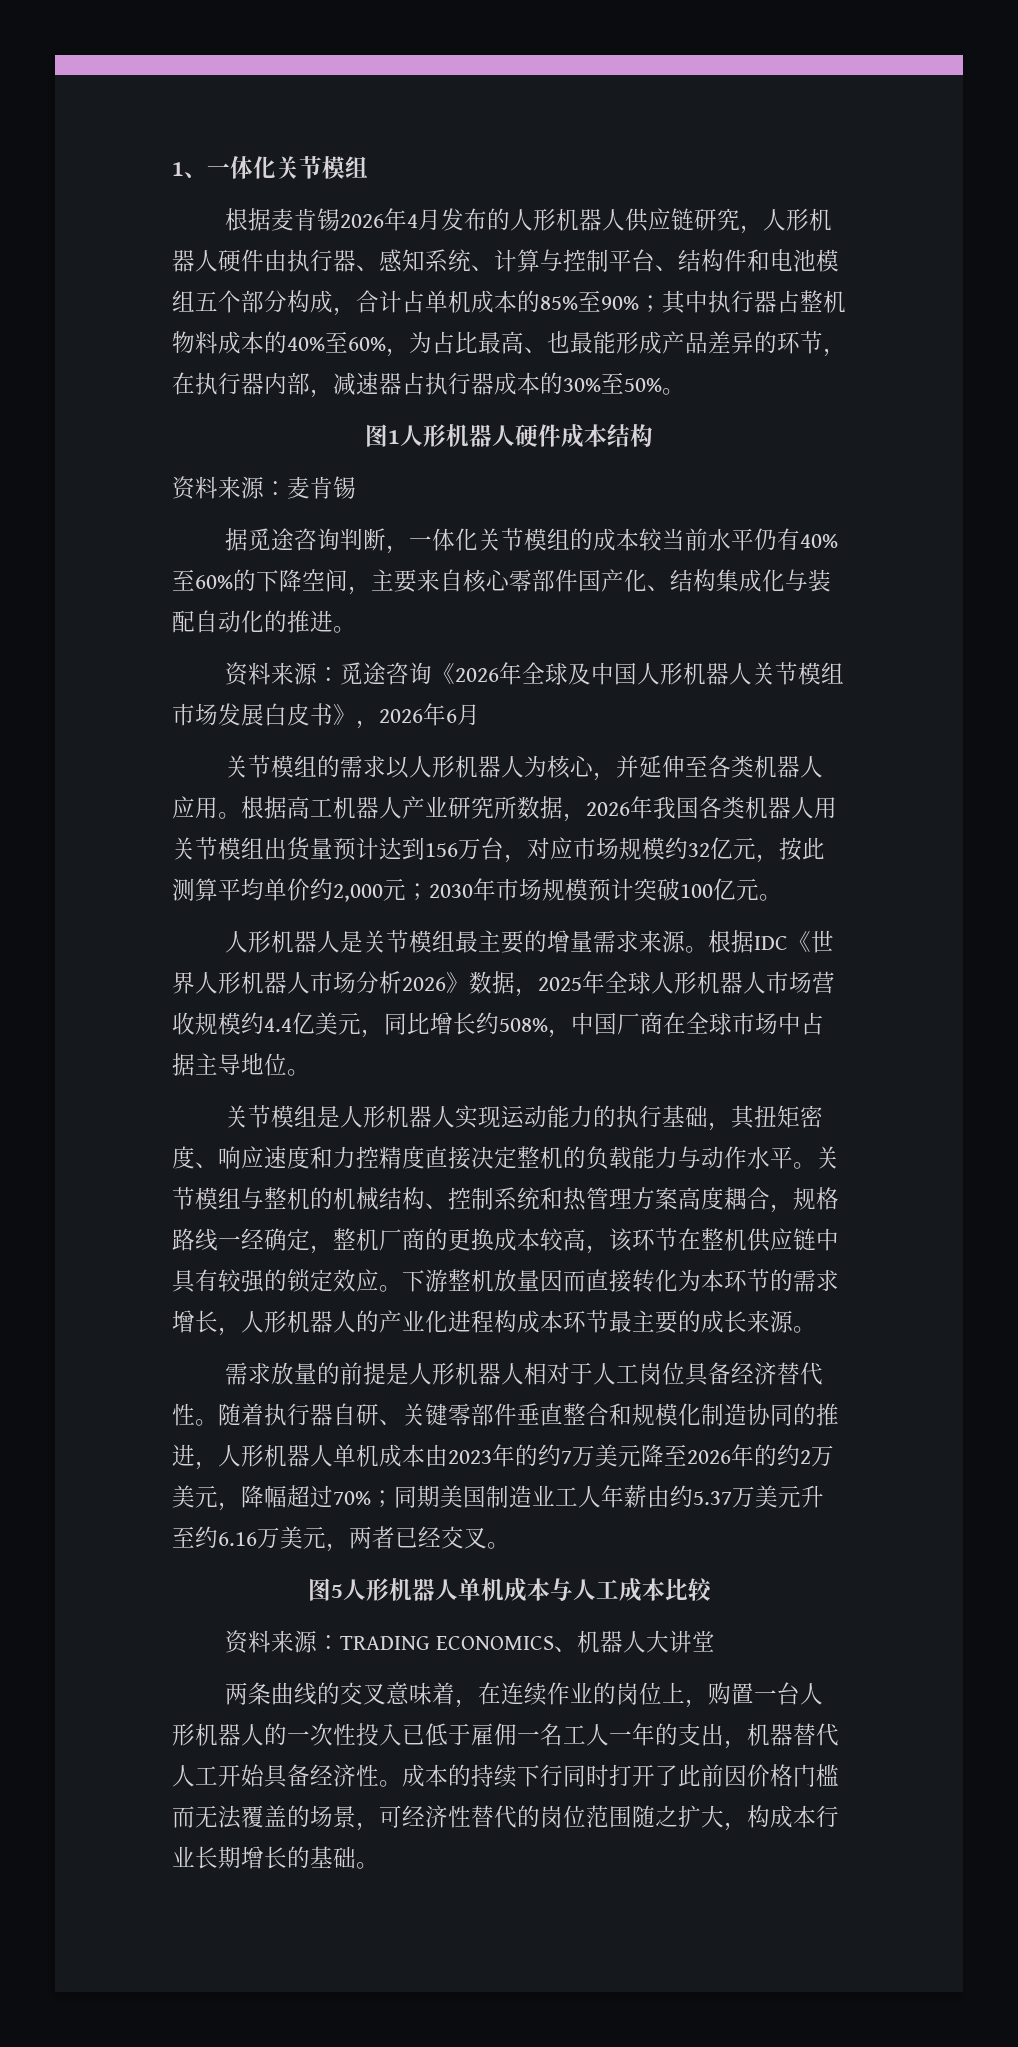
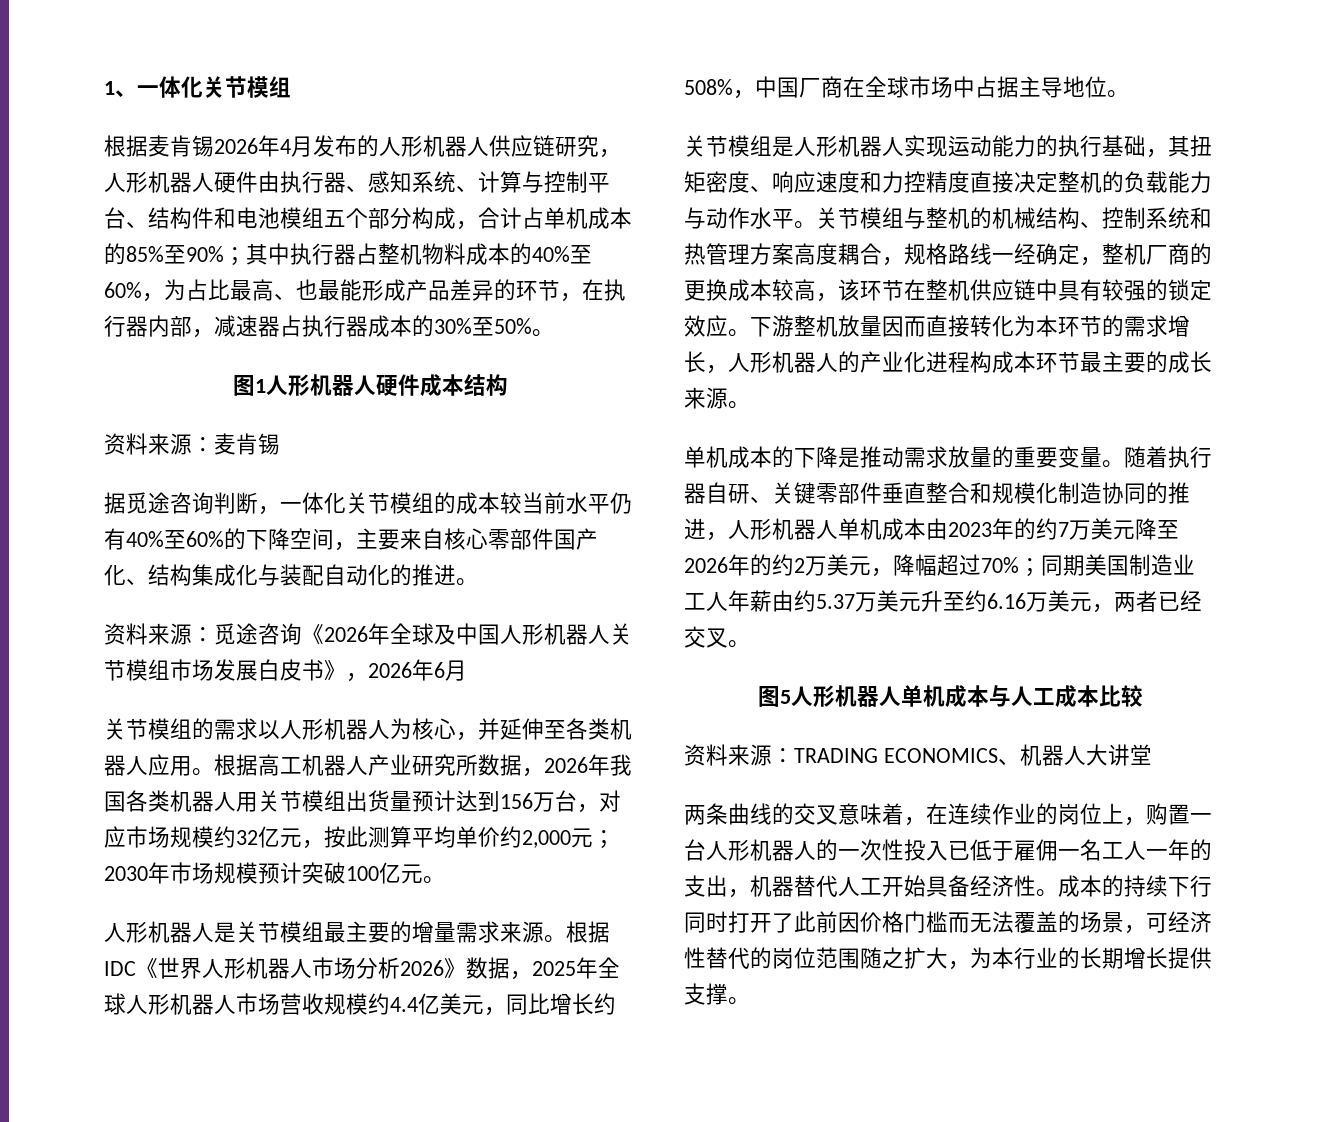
- 需求放量的前提是人形机器人相对于人工岗位具备经济替代性。
+ 单机成本的下降是推动需求放量的重要变量。
- 成本的持续下行同时打开了此前因价格门槛而无法覆盖的场景，可经济性替代的岗位范围随之扩大，构成本行业长期增长的基础。
+ 成本的持续下行同时打开了此前因价格门槛而无法覆盖的场景，可经济性替代的岗位范围随之扩大，为本行业的长期增长提供支撑。

